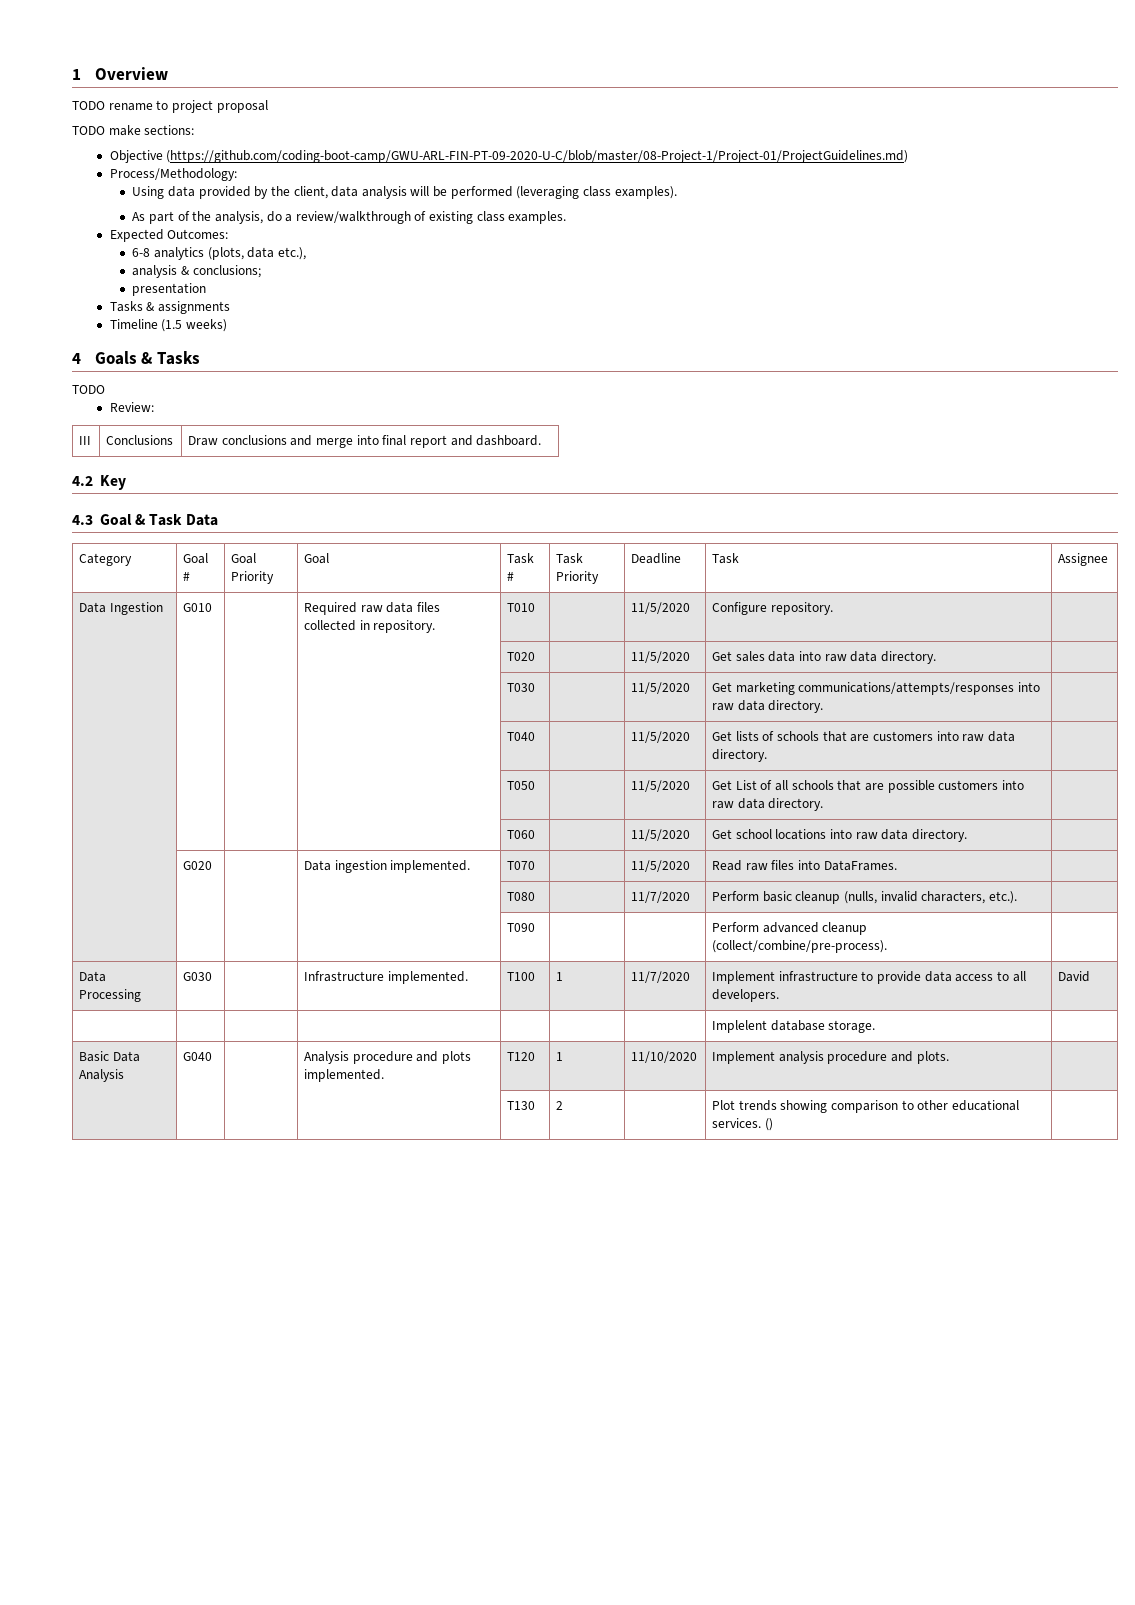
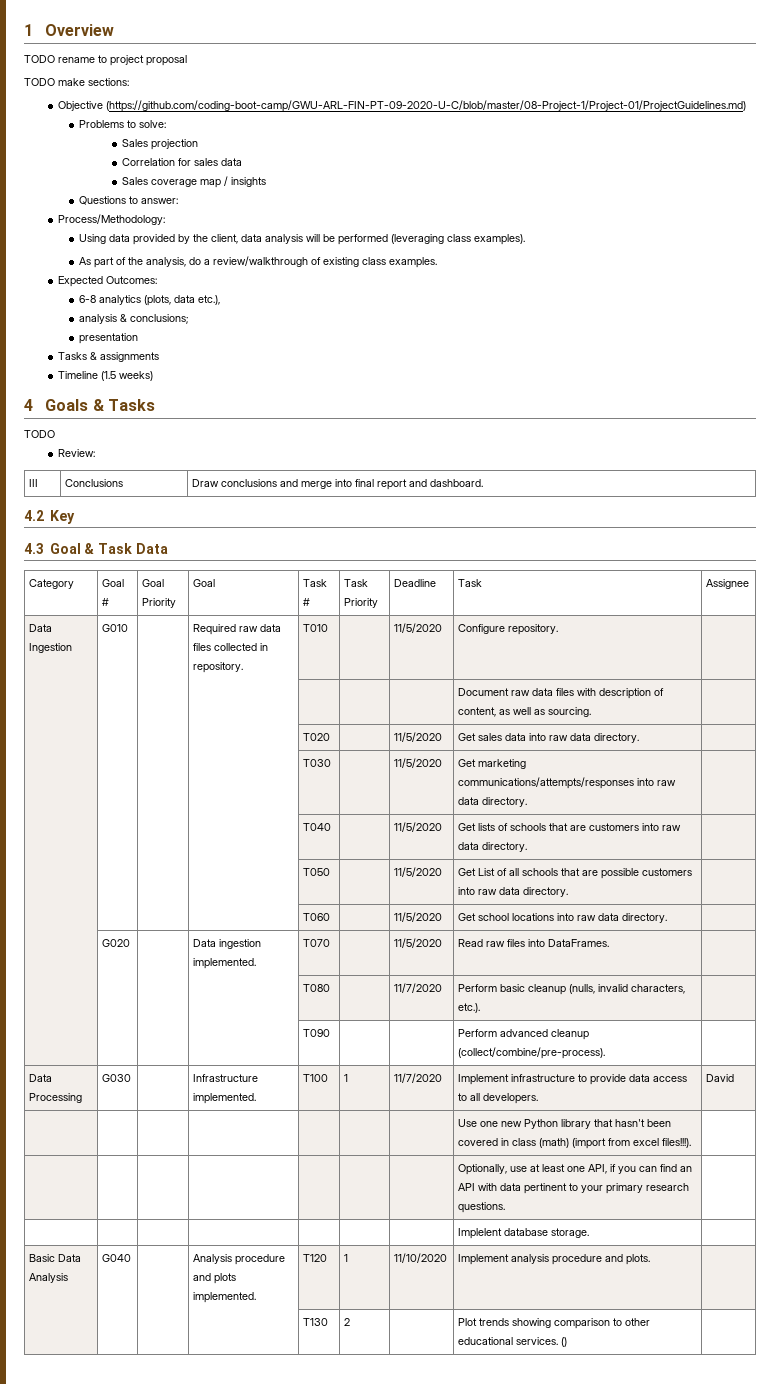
+ Problems to solve:
+ Sales projection
+ Correlation for sales data
+ Sales coverage map / insights
+ Questions to answer:
+ | | | | | | | Document raw data files with description of content, as well as sourcing. |
+ | | | | | | | Use one new Python library that hasn't been covered in class (math) (import from excel files!!!). |
+ | | | | | | | Optionally, use at least one API, if you can find an API with data pertinent to your primary research questions. |

